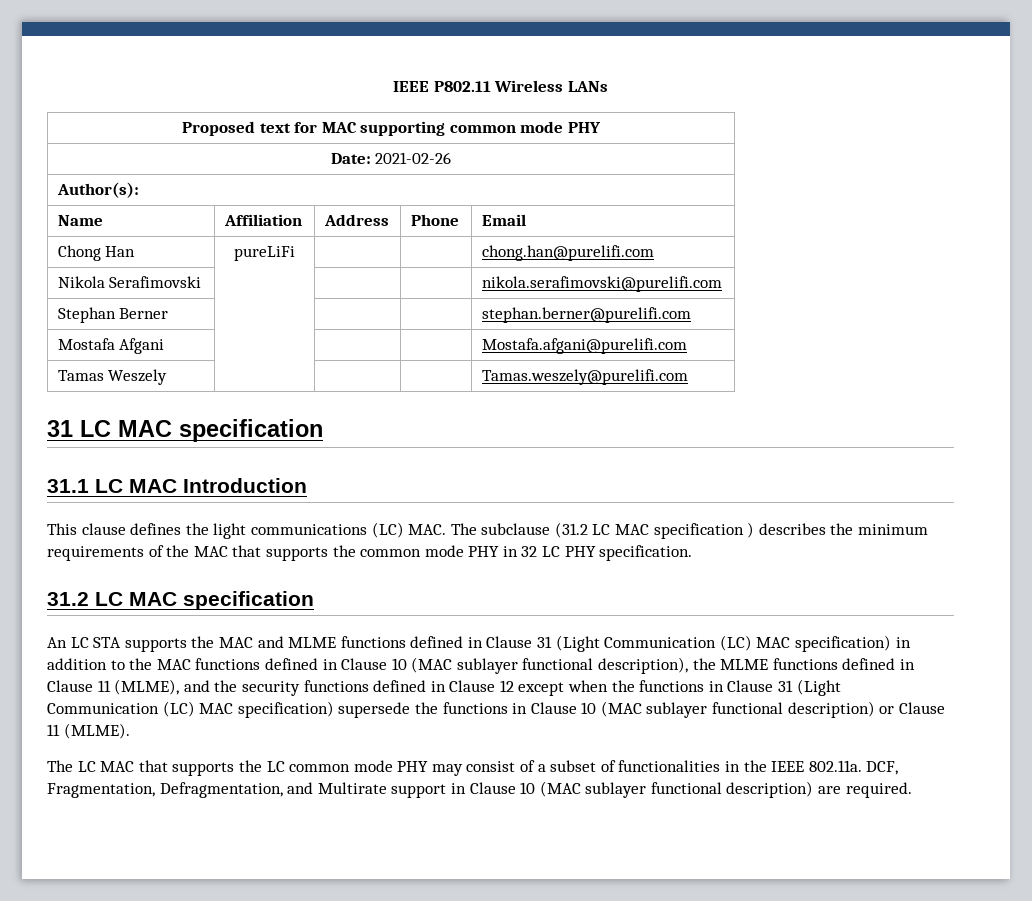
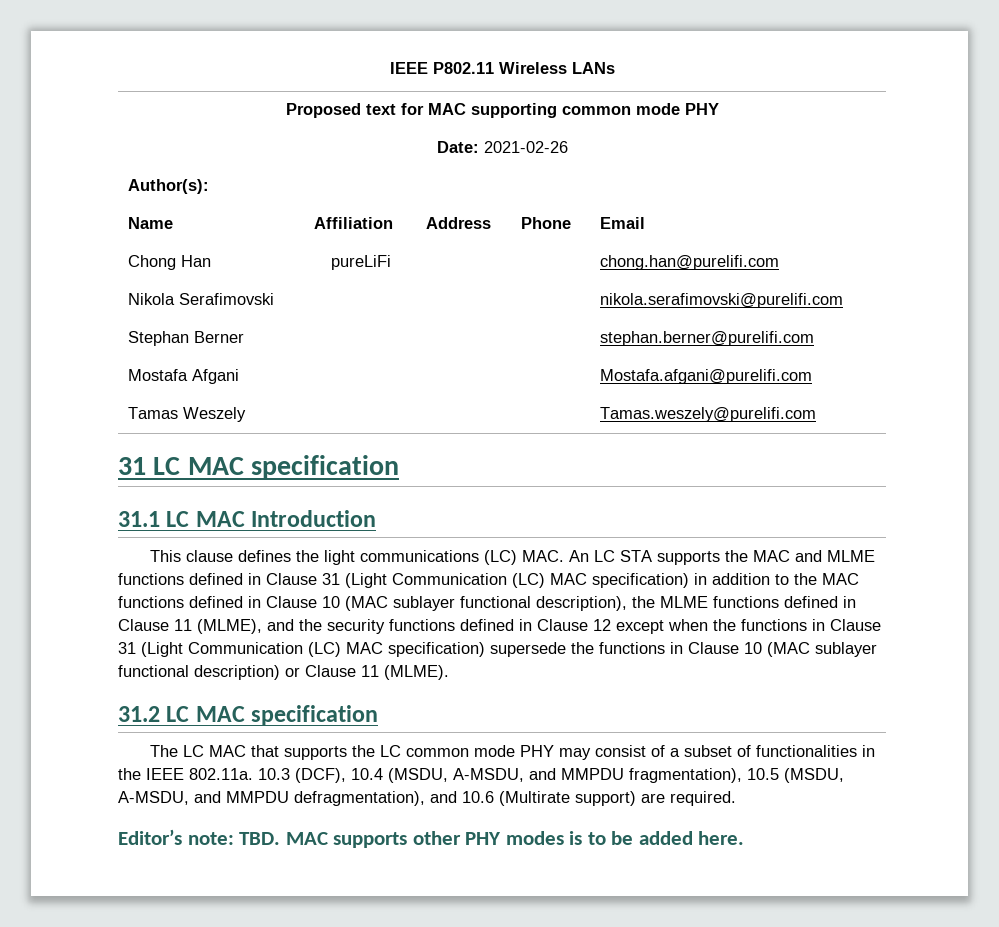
- This clause defines the light communications (LC) MAC. The subclause (31.2 LC MAC specification ) describes the minimum requirements of the MAC that supports the common mode PHY in 32 LC PHY specification.
- 31.2 LC MAC specification
- An LC STA supports the MAC and MLME functions defined in Clause 31 (Light Communication (LC) MAC specification) in addition to the MAC functions defined in Clause 10 (MAC sublayer functional description), the MLME functions defined in Clause 11 (MLME), and the security functions defined in Clause 12 except when the functions in Clause 31 (Light Communication (LC) MAC specification) supersede the functions in Clause 10 (MAC sublayer functional description) or Clause 11 (MLME).
+ This clause defines the light communications (LC) MAC. An LC STA supports the MAC and MLME functions defined in Clause 31 (Light Communication (LC) MAC specification) in addition to the MAC functions defined in Clause 10 (MAC sublayer functional description), the MLME functions defined in Clause 11 (MLME), and the security functions defined in Clause 12 except when the functions in Clause 31 (Light Communication (LC) MAC specification) supersede the functions in Clause 10 (MAC sublayer functional description) or Clause 11 (MLME).
+ 31.2 LC MAC specification
- The LC MAC that supports the LC common mode PHY may consist of a subset of functionalities in the IEEE 802.11a. DCF, Fragmentation, Defragmentation, and Multirate support in Clause 10 (MAC sublayer functional description) are required.
+ The LC MAC that supports the LC common mode PHY may consist of a subset of functionalities in the IEEE 802.11a. 10.3 (DCF), 10.4 (MSDU, A-MSDU, and MMPDU fragmentation), 10.5 (MSDU, A-MSDU, and MMPDU defragmentation), and 10.6 (Multirate support) are required.
+ Editor’s note: TBD. MAC supports other PHY modes is to be added here.

